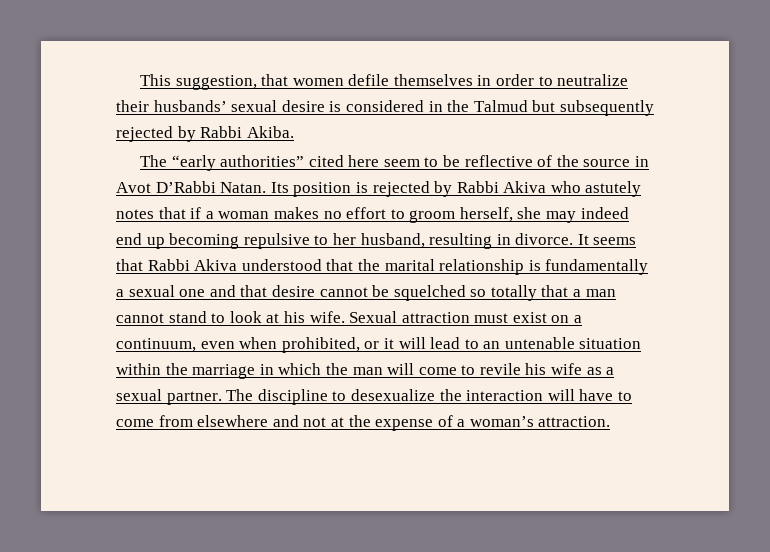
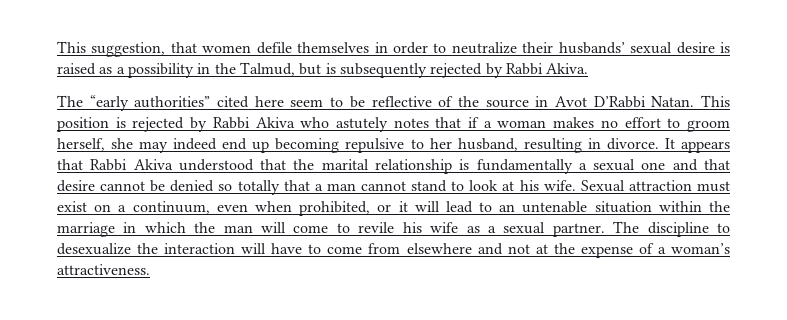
- This suggestion, that women defile themselves in order to neutralize their husbands’ sexual desire is considered in the Talmud but subsequently rejected by Rabbi Akiba.
+ This suggestion, that women defile themselves in order to neutralize their husbands’ sexual desire is raised as a possibility in the Talmud, but is subsequently rejected by Rabbi Akiva.
- Its position is rejected by Rabbi Akiva who astutely notes that if a woman makes no effort to groom herself, she may indeed end up becoming repulsive to her husband, resulting in divorce.
+ This position is rejected by Rabbi Akiva who astutely notes that if a woman makes no effort to groom herself, she may indeed end up becoming repulsive to her husband, resulting in divorce.
- It seems that Rabbi Akiva understood that the marital relationship is fundamentally a sexual one and that desire cannot be squelched so totally that a man cannot stand to look at his wife.
+ It appears that Rabbi Akiva understood that the marital relationship is fundamentally a sexual one and that desire cannot be denied so totally that a man cannot stand to look at his wife.
- The discipline to desexualize the interaction will have to come from elsewhere and not at the expense of a woman’s attraction.
+ The discipline to desexualize the interaction will have to come from elsewhere and not at the expense of a woman’s attractiveness.

